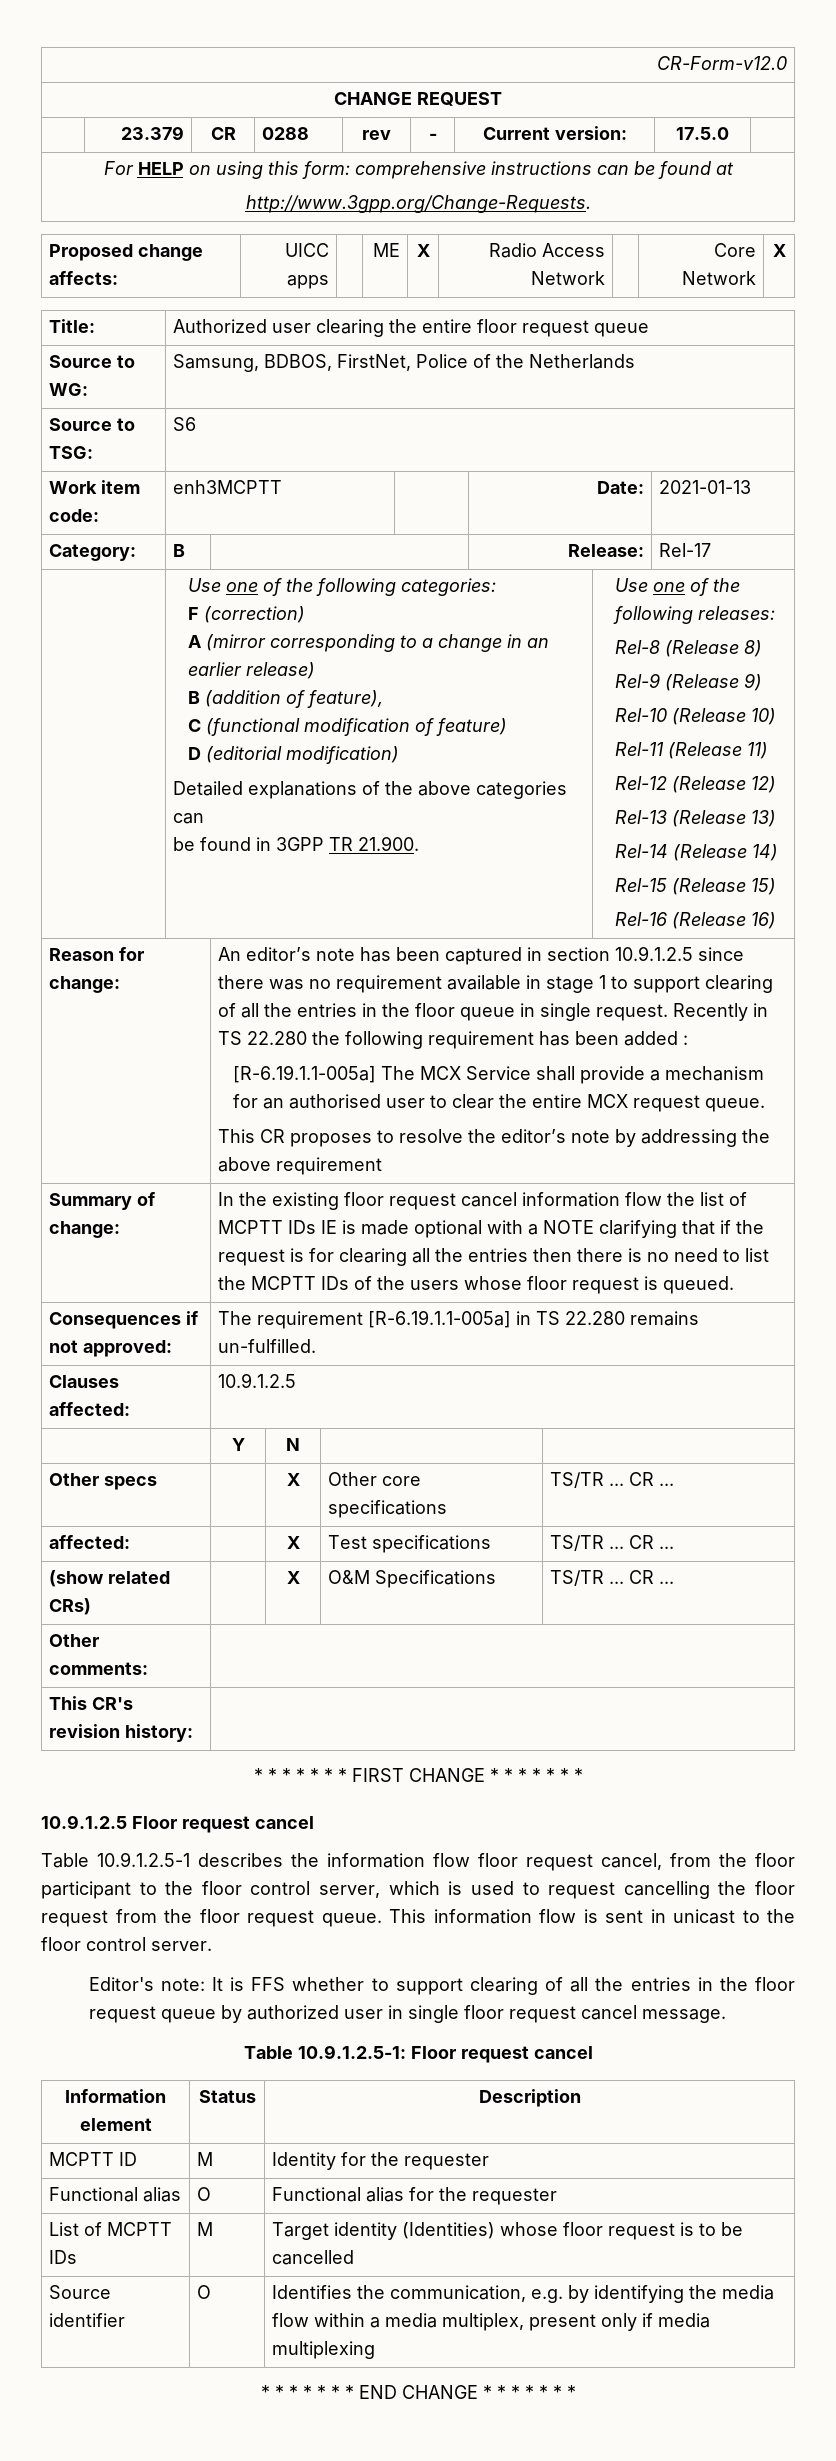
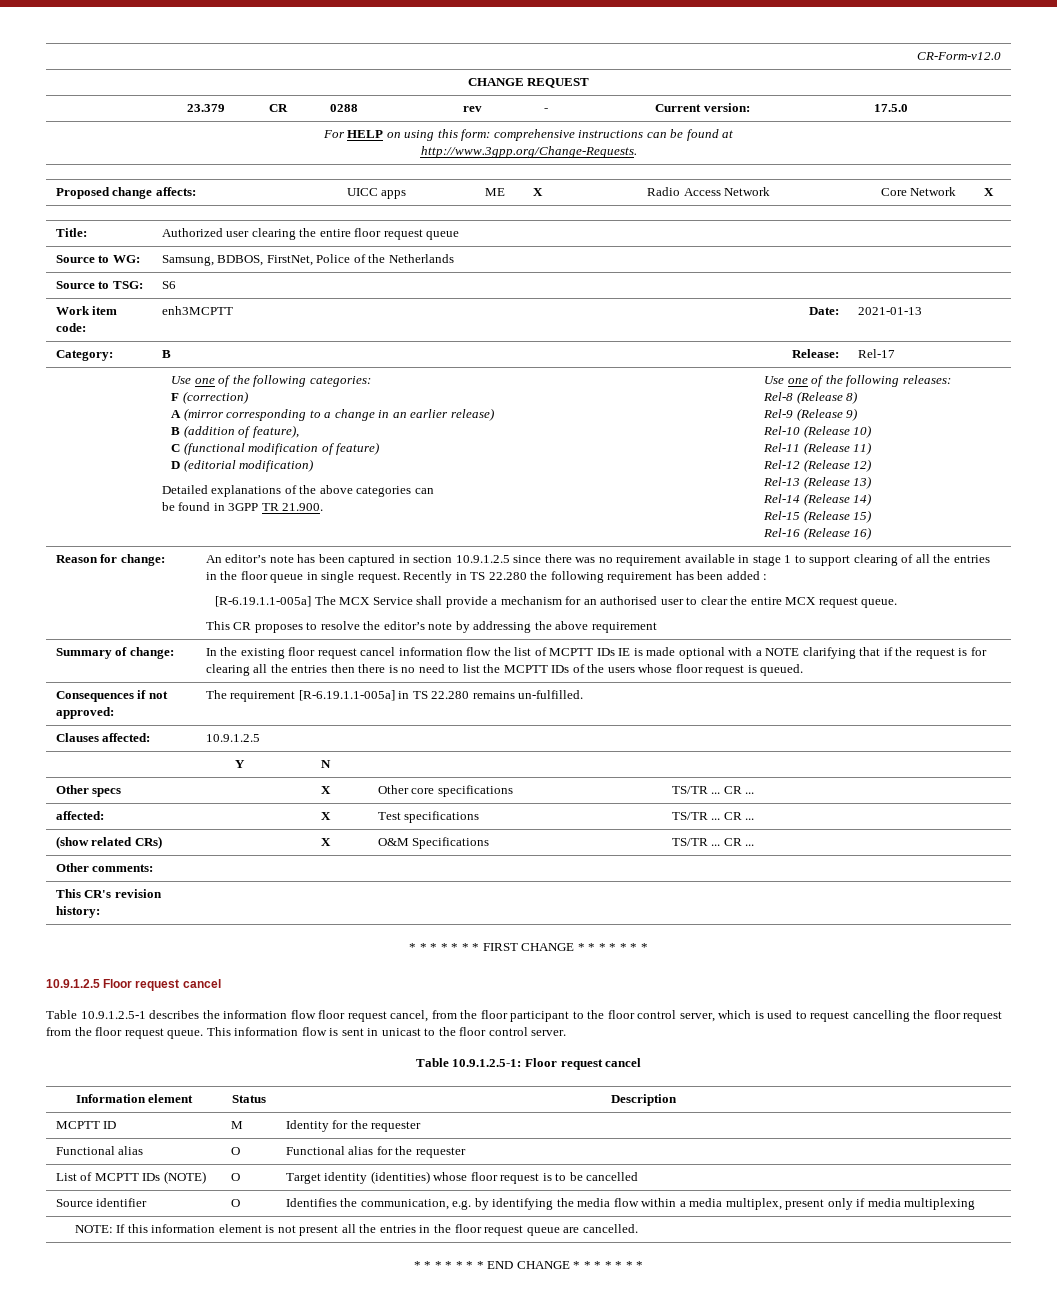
- Editor's note: It is FFS whether to support clearing of all the entries in the floor request queue by authorized user in single floor request cancel message.
- List of MCPTT IDs | M | Target identity (Identities) whose floor request is to be cancelled
+ List of MCPTT IDs (NOTE) | O | Target identity (identities) whose floor request is to be cancelled
+ NOTE: If this information element is not present all the entries in the floor request queue are cancelled.

